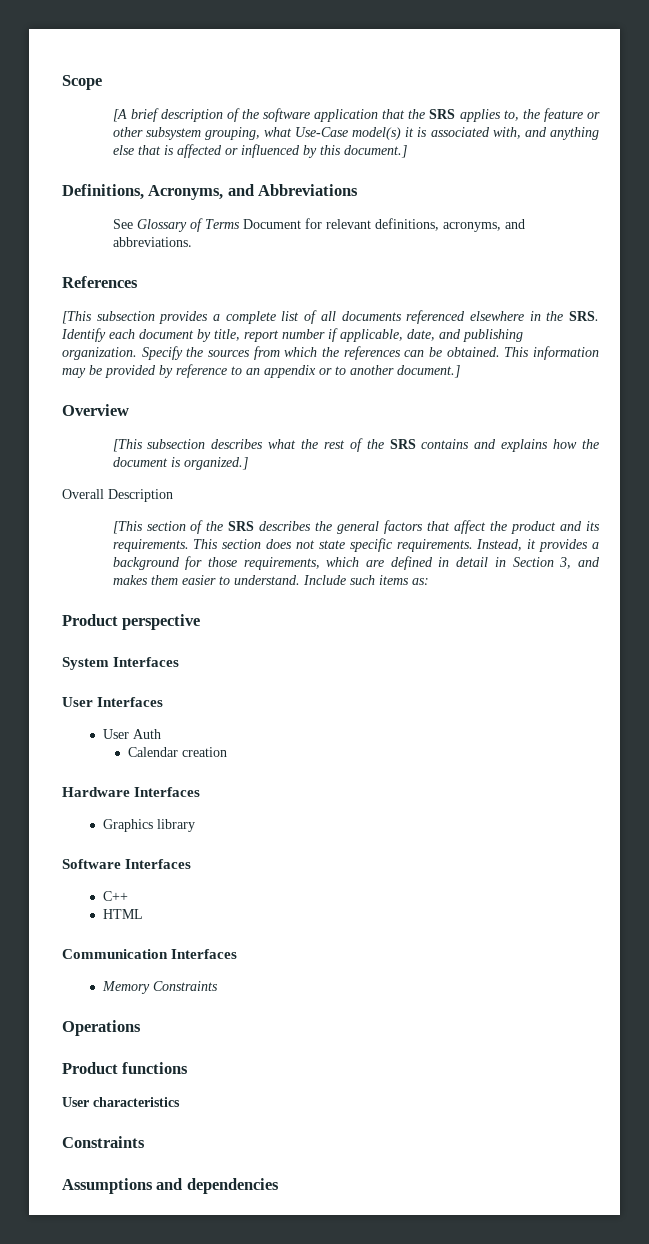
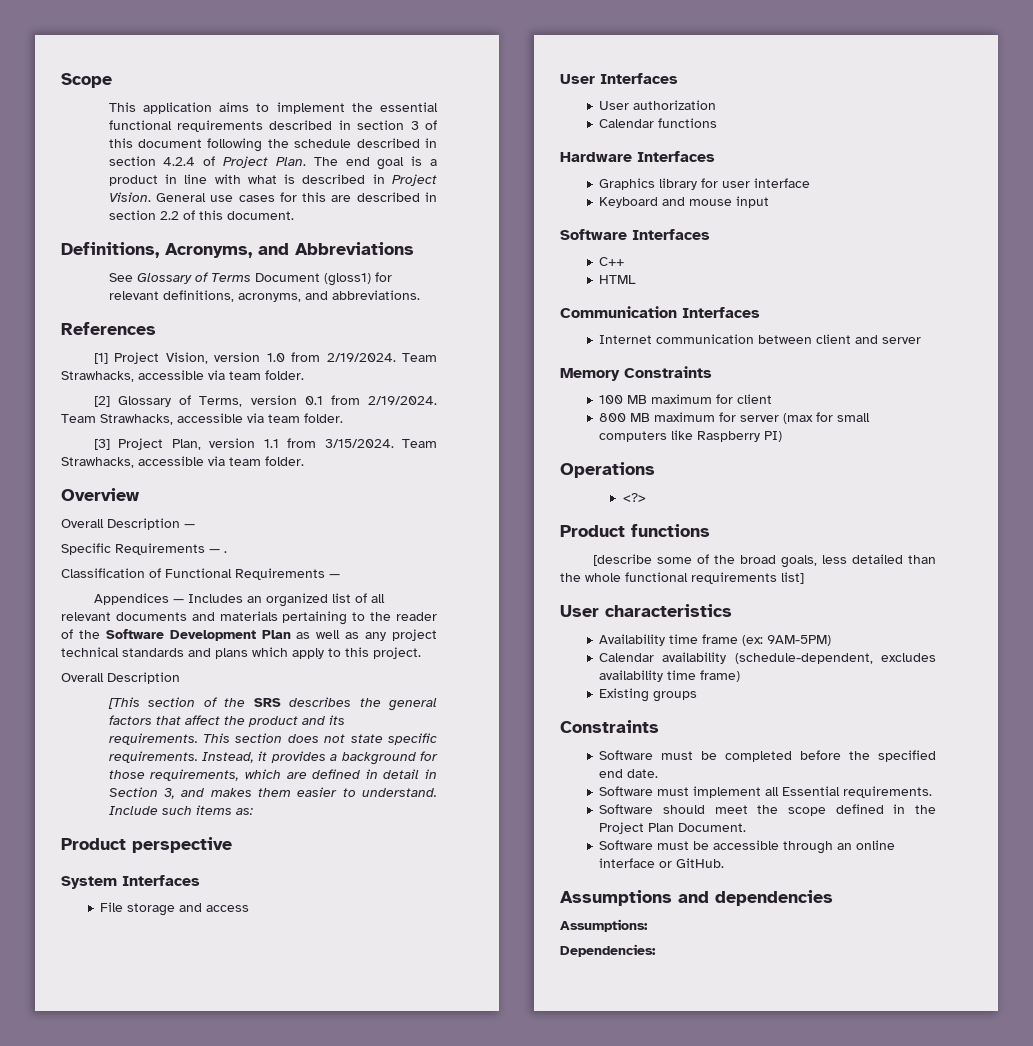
- [A brief description of the software application that the SRS applies to, the feature or other subsystem grouping, what Use-Case model(s) it is associated with, and anything else that is affected or influenced by this document.]
+ This application aims to implement the essential functional requirements described in section 3 of this document following the schedule described in section 4.2.4 of Project Plan. The end goal is a product in line with what is described in Project Vision. General use cases for this are described in section 2.2 of this document.
- See Glossary of Terms Document for relevant definitions, acronyms, and abbreviations.
+ See Glossary of Terms Document (gloss1) for relevant definitions, acronyms, and abbreviations.
- [This subsection provides a complete list of all documents referenced elsewhere in the SRS. Identify each document by title, report number if applicable, date, and publishing organization. Specify the sources from which the references can be obtained. This information may be provided by reference to an appendix or to another document.]
+ [1] Project Vision, version 1.0 from 2/19/2024. Team Strawhacks, accessible via team folder.
+ [2] Glossary of Terms, version 0.1 from 2/19/2024. Team Strawhacks, accessible via team folder.
+ [3] Project Plan, version 1.1 from 3/15/2024. Team Strawhacks, accessible via team folder.
  Overview
- [This subsection describes what the rest of the SRS contains and explains how the document is organized.]
+ Overall Description —
+ Specific Requirements — .
+ Classification of Functional Requirements —
+ Appendices — Includes an organized list of all relevant documents and materials pertaining to the reader of the Software Development Plan as well as any project technical standards and plans which apply to this project.
+ File storage and access
- User Auth
- Calendar creation
+ User authorization
+ Calendar functions
- Graphics library
+ Graphics library for user interface
+ Keyboard and mouse input
+ Internet communication between client and server
  Memory Constraints
+ 100 MB maximum for client
+ 800 MB maximum for server (max for small computers like Raspberry PI)
+ <?>
+ [describe some of the broad goals, less detailed than the whole functional requirements list]
  User characteristics
+ Availability time frame (ex: 9AM-5PM)
+ Calendar availability (schedule-dependent, excludes availability time frame)
+ Existing groups
  Constraints
+ Software must be completed before the specified end date.
+ Software must implement all Essential requirements.
+ Software should meet the scope defined in the Project Plan Document.
+ Software must be accessible through an online interface or GitHub.
+ Assumptions:
+ Dependencies:

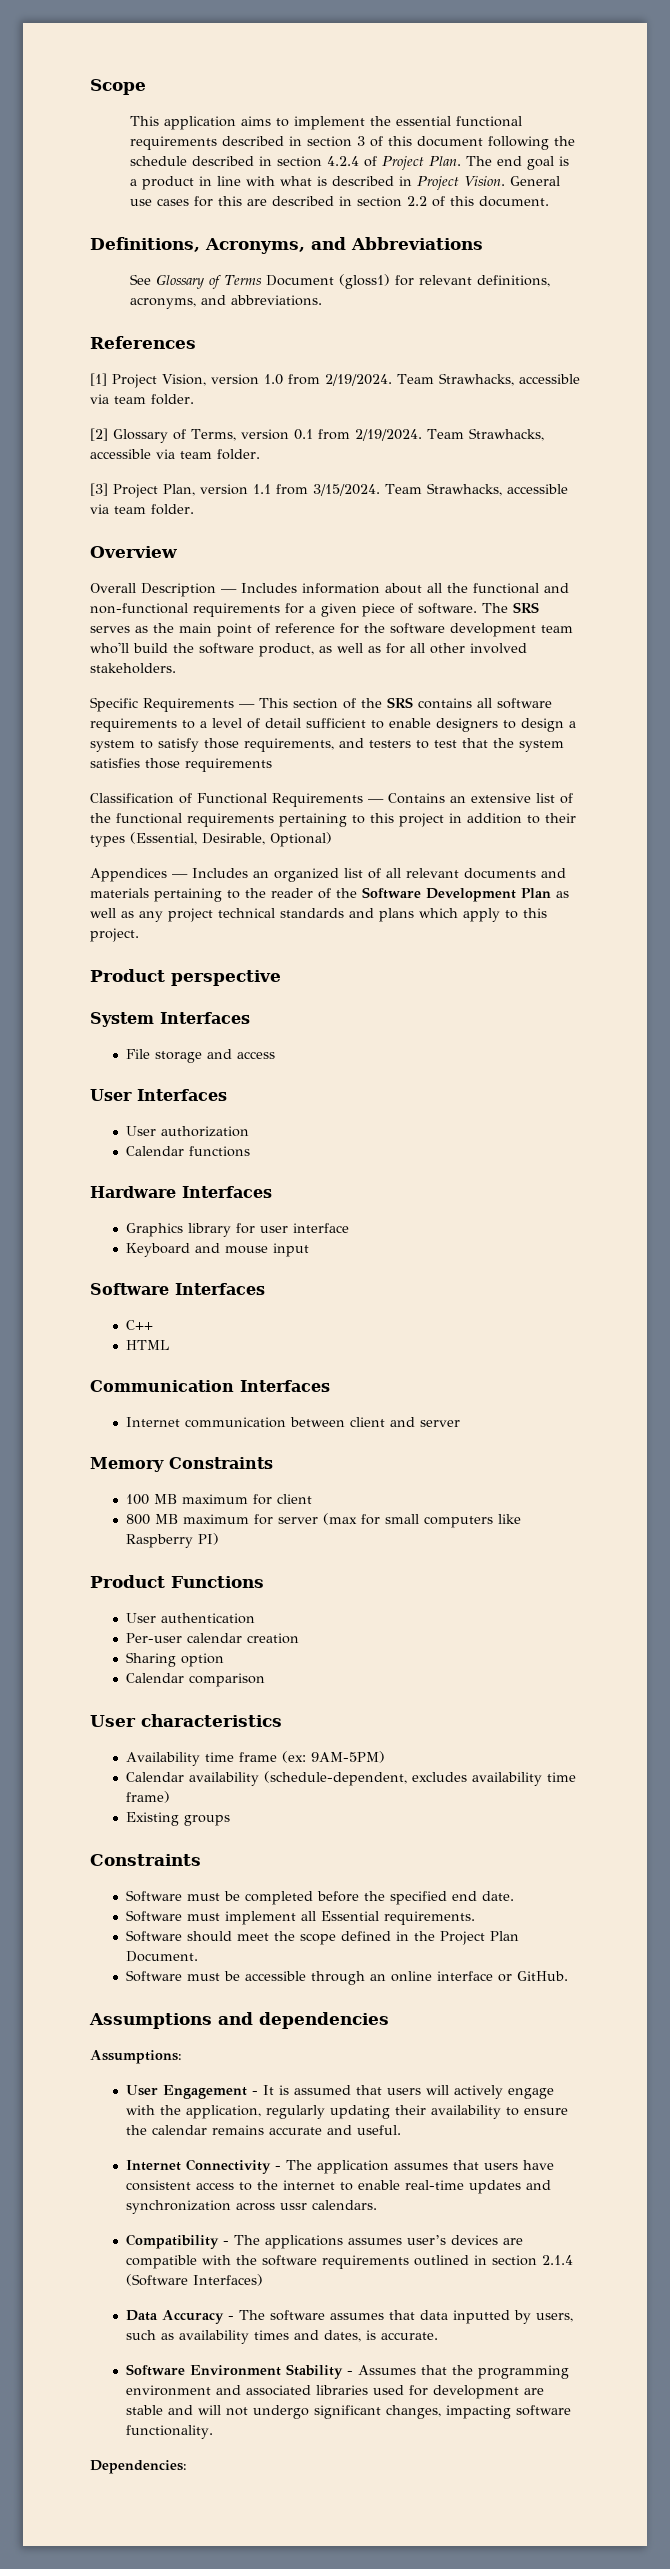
- Overall Description —
- Specific Requirements — .
+ Overall Description — Includes information about all the functional and non-functional requirements for a given piece of software. The SRS serves as the main point of reference for the software development team who'll build the software product, as well as for all other involved stakeholders.
+ Specific Requirements — This section of the SRS contains all software requirements to a level of detail sufficient to enable designers to design a system to satisfy those requirements, and testers to test that the system satisfies those requirements
- Classification of Functional Requirements —
+ Classification of Functional Requirements — Contains an extensive list of the functional requirements pertaining to this project in addition to their types (Essential, Desirable, Optional)
  Appendices — Includes an organized list of all relevant documents and materials pertaining to the reader of the Software Development Plan as well as any project technical standards and plans which apply to this project.
- Overall Description
- [This section of the SRS describes the general factors that affect the product and its requirements. This section does not state specific requirements. Instead, it provides a background for those requirements, which are defined in detail in Section 3, and makes them easier to understand. Include such items as:
- Operations
- <?>
- Product functions
- [describe some of the broad goals, less detailed than the whole functional requirements list]
+ Product Functions
+ User authentication
+ Per-user calendar creation
+ Sharing option
+ Calendar comparison
+ User Engagement - It is assumed that users will actively engage with the application, regularly updating their availability to ensure the calendar remains accurate and useful.
+ Internet Connectivity - The application assumes that users have consistent access to the internet to enable real-time updates and synchronization across ussr calendars.
+ Compatibility - The applications assumes user’s devices are compatible with the software requirements outlined in section 2.1.4 (Software Interfaces)
+ Data Accuracy - The software assumes that data inputted by users, such as availability times and dates, is accurate.
+ Software Environment Stability - Assumes that the programming environment and associated libraries used for development are stable and will not undergo significant changes, impacting software functionality.

